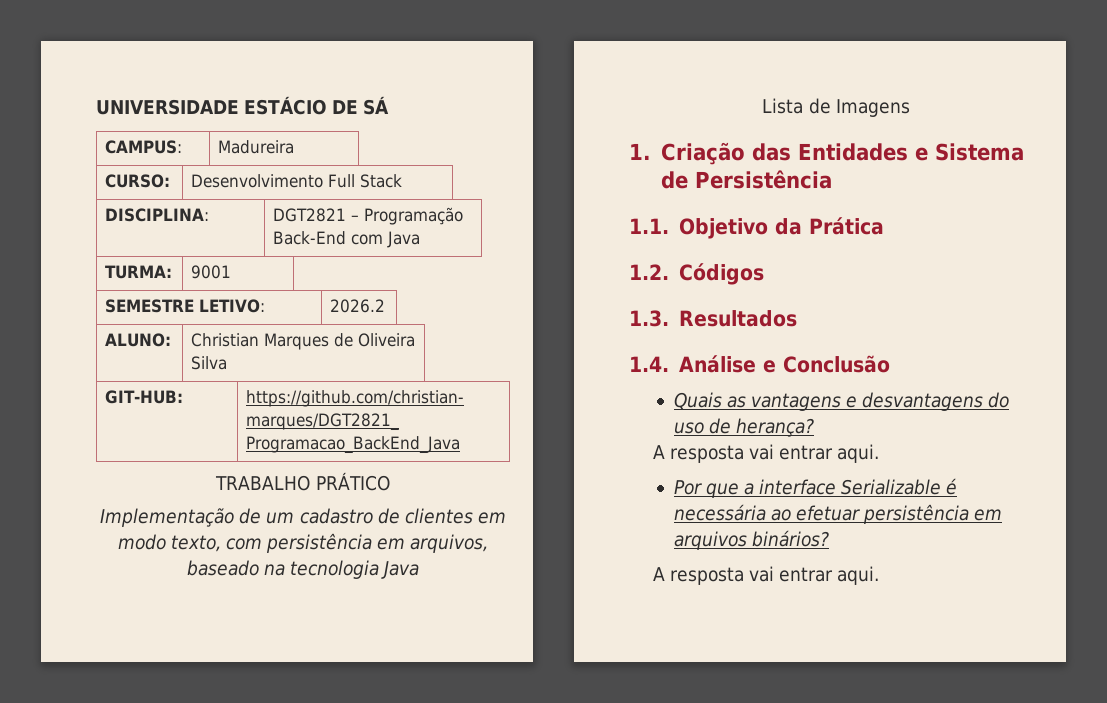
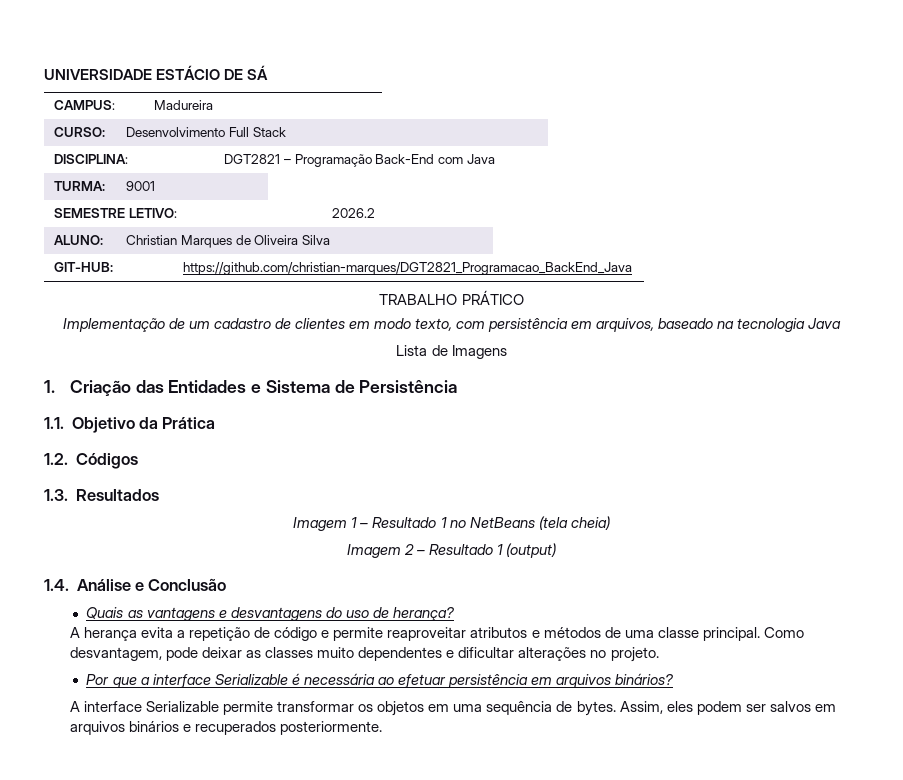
+ Imagem 1 – Resultado 1 no NetBeans (tela cheia)
+ Imagem 2 – Resultado 1 (output)
  Quais as vantagens e desvantagens do uso de herança?
- A resposta vai entrar aqui.
+ A herança evita a repetição de código e permite reaproveitar atributos e métodos de uma classe principal. Como desvantagem, pode deixar as classes muito dependentes e dificultar alterações no projeto.
  Por que a interface Serializable é necessária ao efetuar persistência em arquivos binários?
- A resposta vai entrar aqui.
+ A interface Serializable permite transformar os objetos em uma sequência de bytes. Assim, eles podem ser salvos em arquivos binários e recuperados posteriormente.

